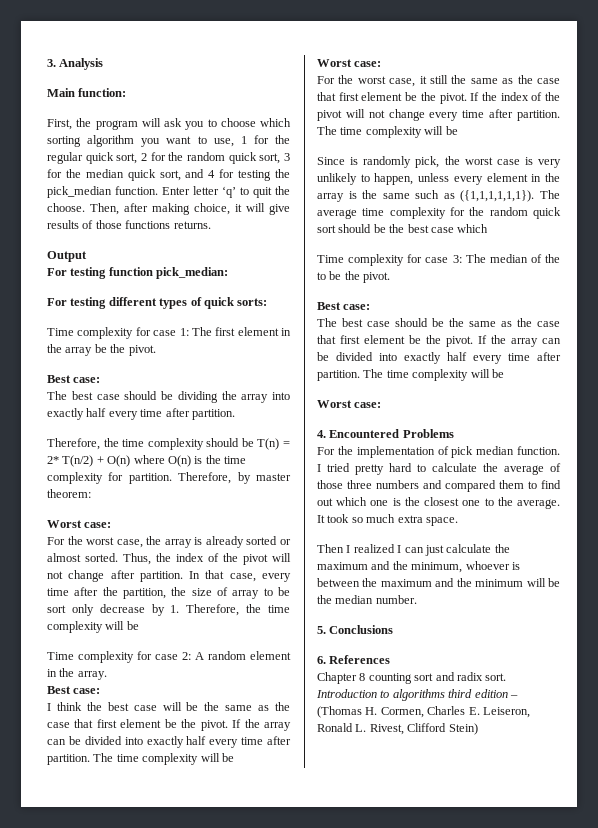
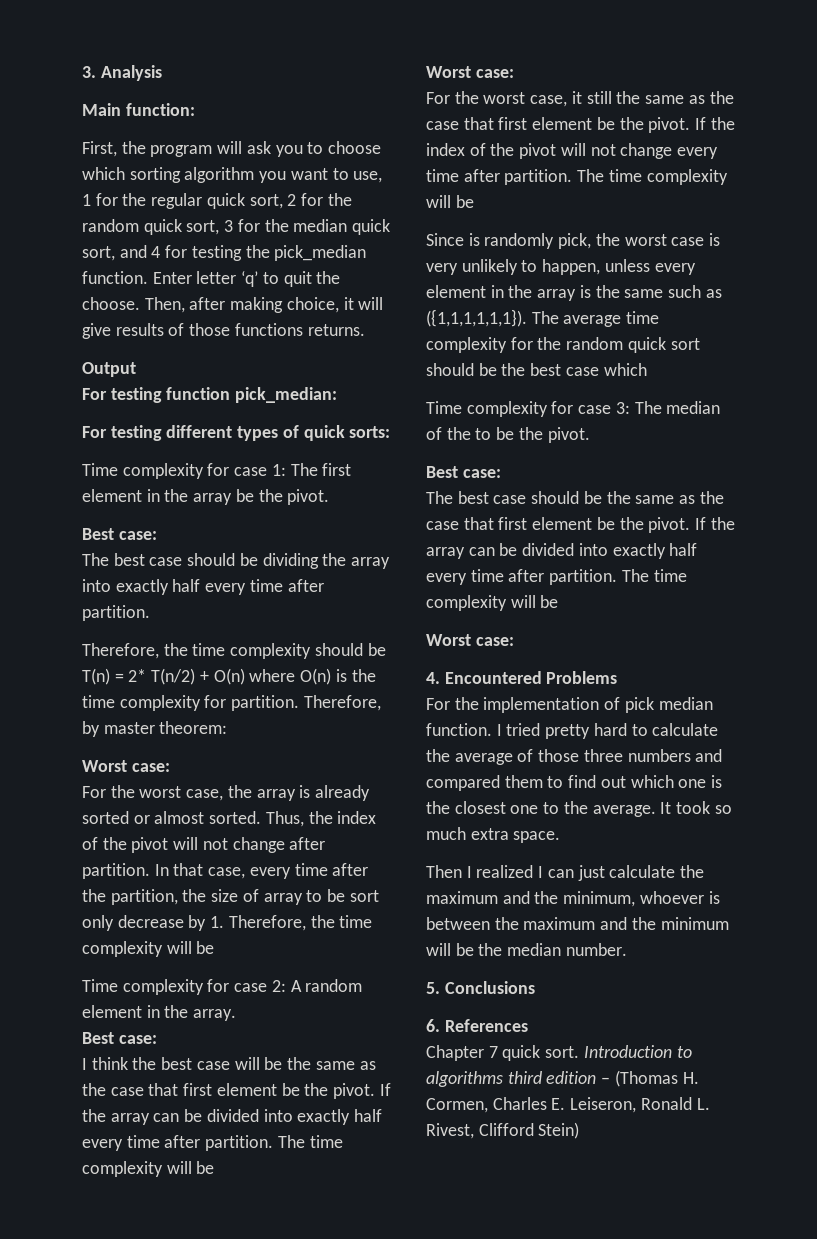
- Chapter 8 counting sort and radix sort.
+ Chapter 7 quick sort.

